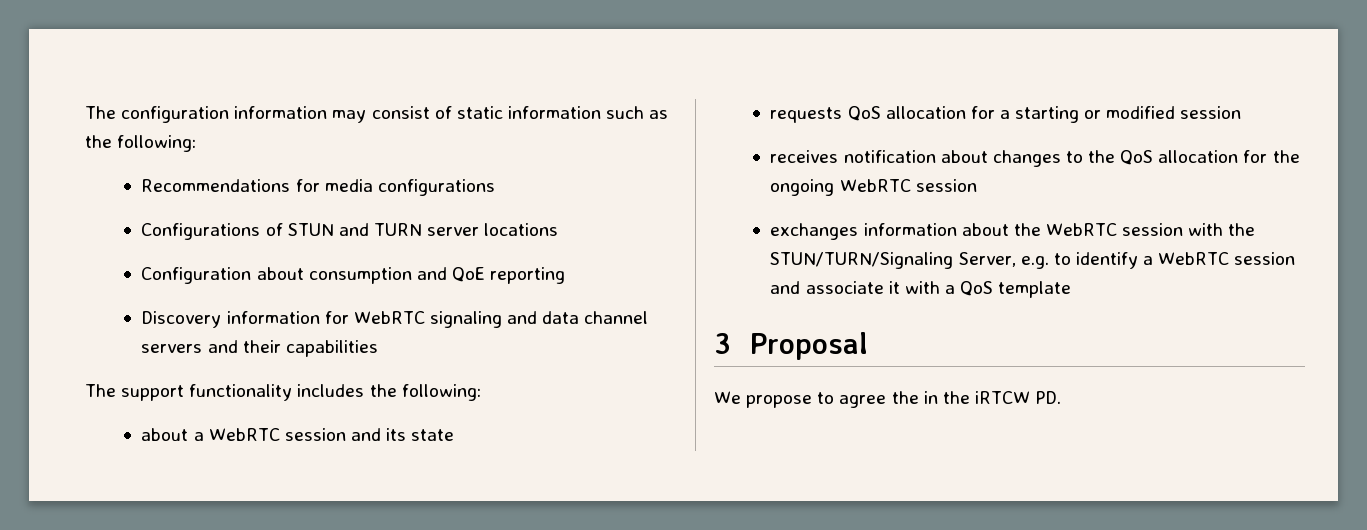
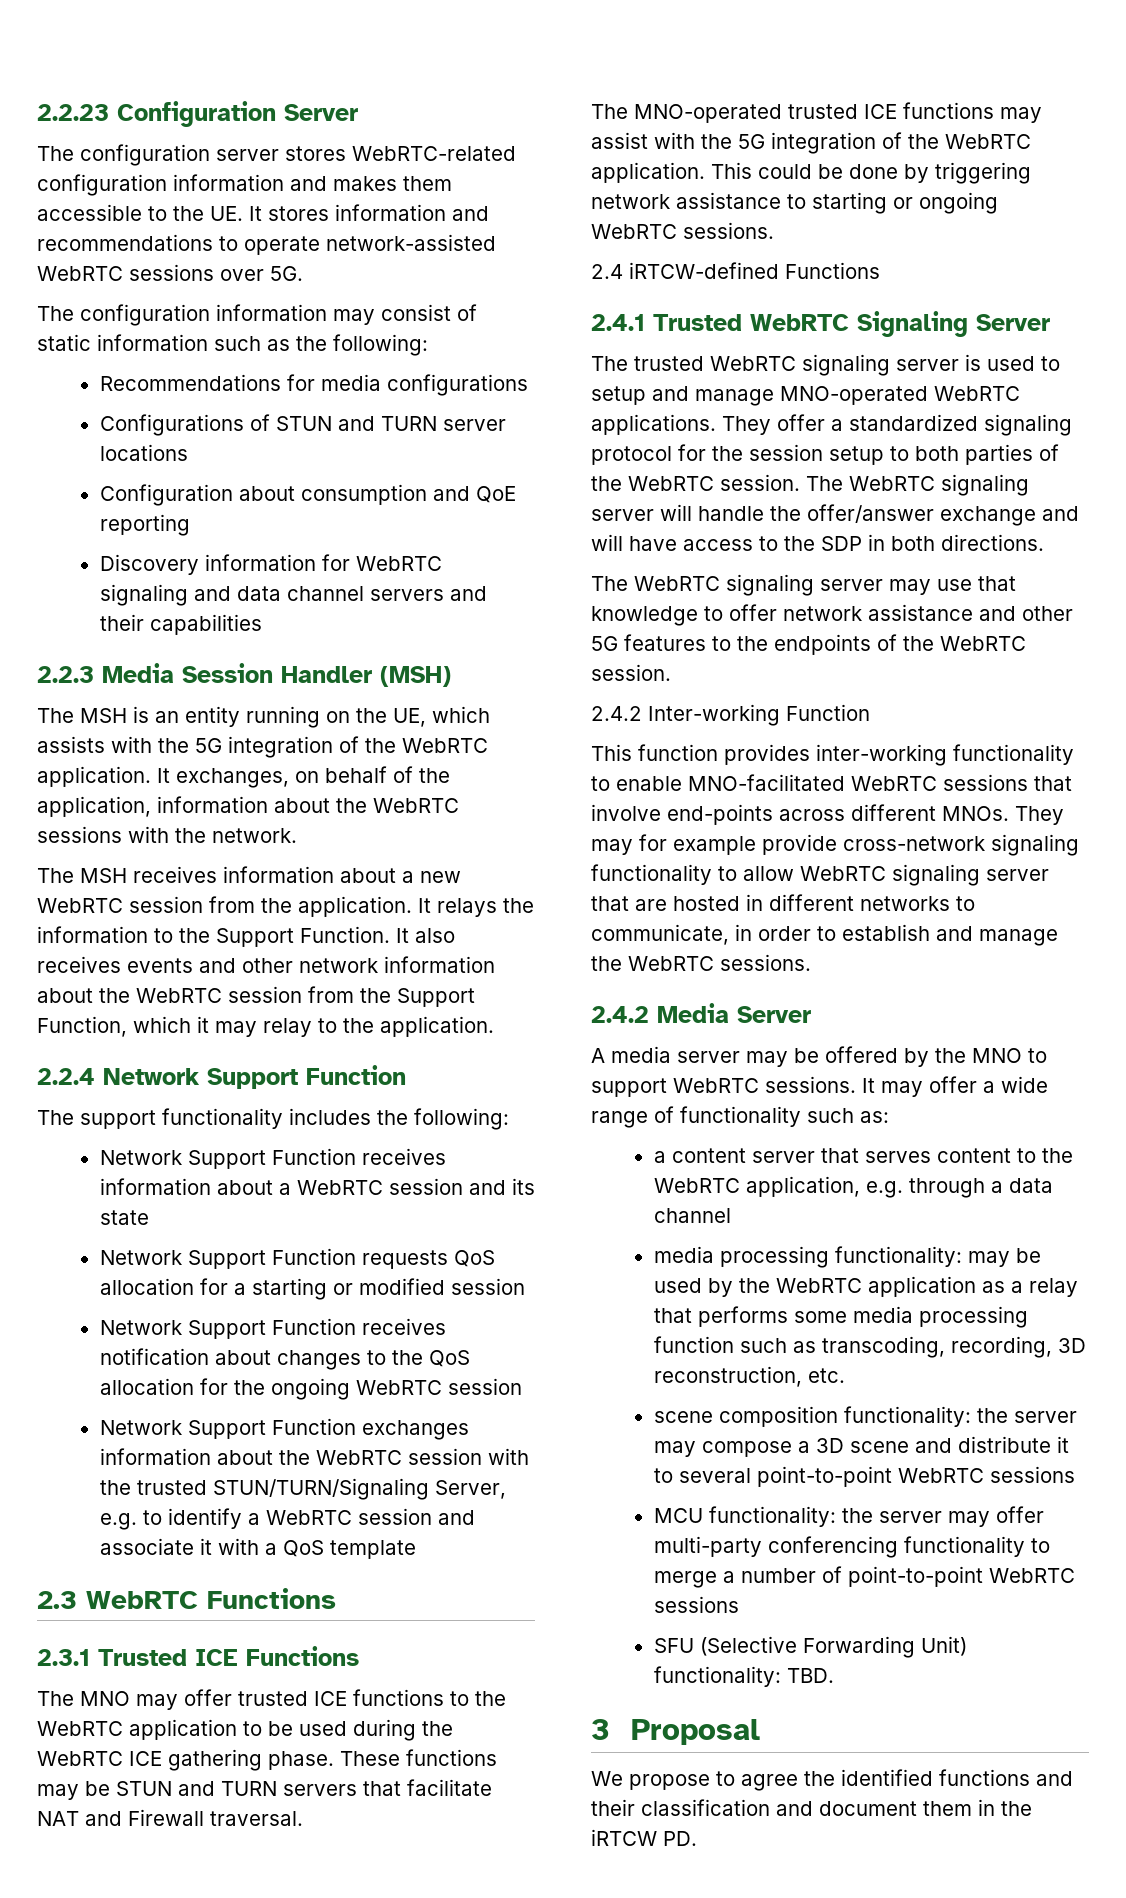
+ 2.2.23 Configuration Server
+ The configuration server stores WebRTC-related configuration information and makes them accessible to the UE. It stores information and recommendations to operate network-assisted WebRTC sessions over 5G.
+ 2.2.3 Media Session Handler (MSH)
+ The MSH is an entity running on the UE, which assists with the 5G integration of the WebRTC application. It exchanges, on behalf of the application, information about the WebRTC sessions with the network.
+ The MSH receives information about a new WebRTC session from the application. It relays the information to the Support Function. It also receives events and other network information about the WebRTC session from the Support Function, which it may relay to the application.
+ 2.2.4 Network Support Function
- about a WebRTC session and its state
+ Network Support Function receives information about a WebRTC session and its state
- requests QoS allocation for a starting or modified session
+ Network Support Function requests QoS allocation for a starting or modified session
- receives notification about changes to the QoS allocation for the ongoing WebRTC session
+ Network Support Function receives notification about changes to the QoS allocation for the ongoing WebRTC session
- exchanges information about the WebRTC session with the STUN/TURN/Signaling Server, e.g. to identify a WebRTC session and associate it with a QoS template
+ Network Support Function exchanges information about the WebRTC session with the trusted STUN/TURN/Signaling Server, e.g. to identify a WebRTC session and associate it with a QoS template
+ 2.3 WebRTC Functions
+ 2.3.1 Trusted ICE Functions
+ The MNO may offer trusted ICE functions to the WebRTC application to be used during the WebRTC ICE gathering phase. These functions may be STUN and TURN servers that facilitate NAT and Firewall traversal.
+ The MNO-operated trusted ICE functions may assist with the 5G integration of the WebRTC application. This could be done by triggering network assistance to starting or ongoing WebRTC sessions.
+ 2.4 iRTCW-defined Functions
+ 2.4.1 Trusted WebRTC Signaling Server
+ The trusted WebRTC signaling server is used to setup and manage MNO-operated WebRTC applications. They offer a standardized signaling protocol for the session setup to both parties of the WebRTC session. The WebRTC signaling server will handle the offer/answer exchange and will have access to the SDP in both directions.
+ The WebRTC signaling server may use that knowledge to offer network assistance and other 5G features to the endpoints of the WebRTC session.
+ 2.4.2 Inter-working Function
+ This function provides inter-working functionality to enable MNO-facilitated WebRTC sessions that involve end-points across different MNOs. They may for example provide cross-network signaling functionality to allow WebRTC signaling server that are hosted in different networks to communicate, in order to establish and manage the WebRTC sessions.
+ 2.4.2 Media Server
+ A media server may be offered by the MNO to support WebRTC sessions. It may offer a wide range of functionality such as:
+ a content server that serves content to the WebRTC application, e.g. through a data channel
+ media processing functionality: may be used by the WebRTC application as a relay that performs some media processing function such as transcoding, recording, 3D reconstruction, etc.
+ scene composition functionality: the server may compose a 3D scene and distribute it to several point-to-point WebRTC sessions
+ MCU functionality: the server may offer multi-party conferencing functionality to merge a number of point-to-point WebRTC sessions
+ SFU (Selective Forwarding Unit) functionality: TBD.
- We propose to agree the in the iRTCW PD.
+ We propose to agree the identified functions and their classification and document them in the iRTCW PD.

